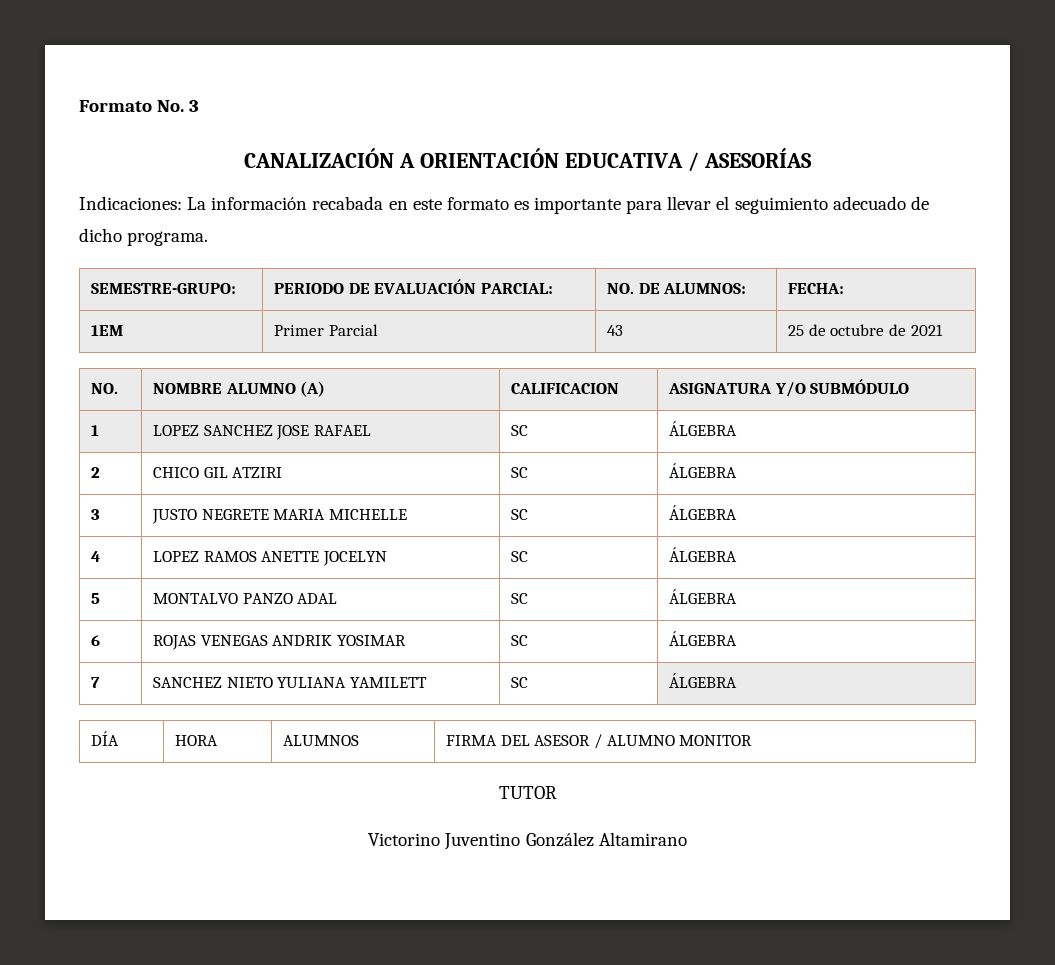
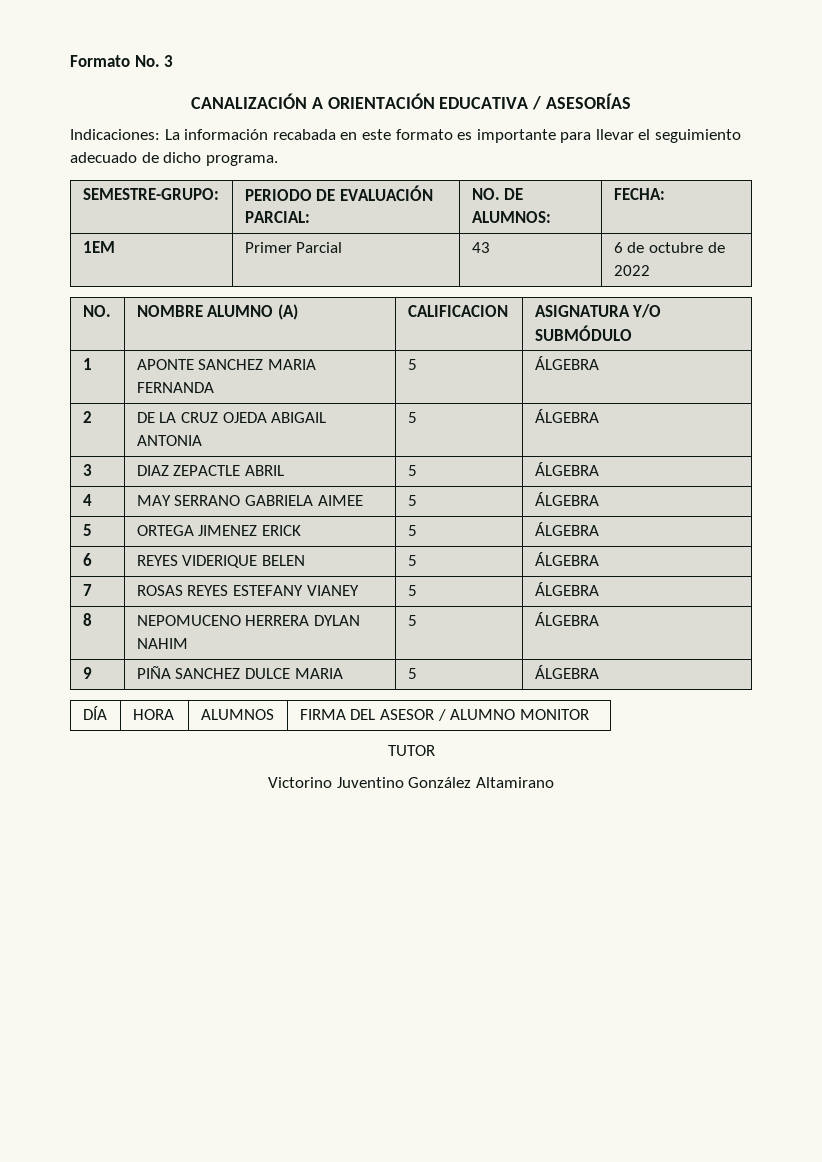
- 1EM | Primer Parcial | 43 | 25 de octubre de 2021
+ 1EM | Primer Parcial | 43 | 6 de octubre de 2022
- 1 | LOPEZ SANCHEZ JOSE RAFAEL | SC | ÁLGEBRA
- 2 | CHICO GIL ATZIRI | SC | ÁLGEBRA
- 3 | JUSTO NEGRETE MARIA MICHELLE | SC | ÁLGEBRA
- 4 | LOPEZ RAMOS ANETTE JOCELYN | SC | ÁLGEBRA
- 5 | MONTALVO PANZO ADAL | SC | ÁLGEBRA
- 6 | ROJAS VENEGAS ANDRIK YOSIMAR | SC | ÁLGEBRA
- 7 | SANCHEZ NIETO YULIANA YAMILETT | SC | ÁLGEBRA
+ 1 | APONTE SANCHEZ MARIA FERNANDA | 5 | ÁLGEBRA
+ 2 | DE LA CRUZ OJEDA ABIGAIL ANTONIA | 5 | ÁLGEBRA
+ 3 | DIAZ ZEPACTLE ABRIL | 5 | ÁLGEBRA
+ 4 | MAY SERRANO GABRIELA AIMEE | 5 | ÁLGEBRA
+ 5 | ORTEGA JIMENEZ ERICK | 5 | ÁLGEBRA
+ 6 | REYES VIDERIQUE BELEN | 5 | ÁLGEBRA
+ 7 | ROSAS REYES ESTEFANY VIANEY | 5 | ÁLGEBRA
+ 8 | NEPOMUCENO HERRERA DYLAN NAHIM | 5 | ÁLGEBRA
+ 9 | PIÑA SANCHEZ DULCE MARIA | 5 | ÁLGEBRA

